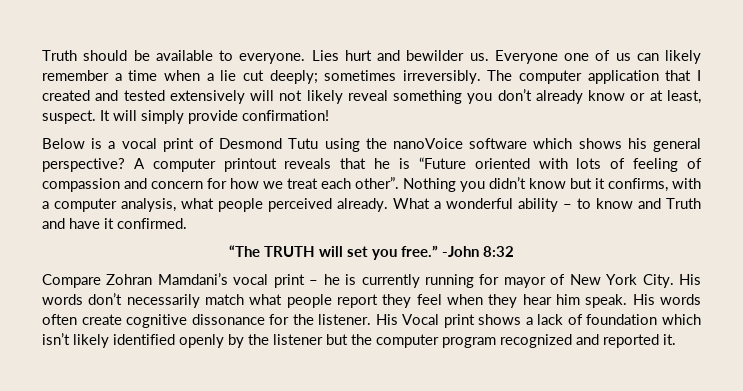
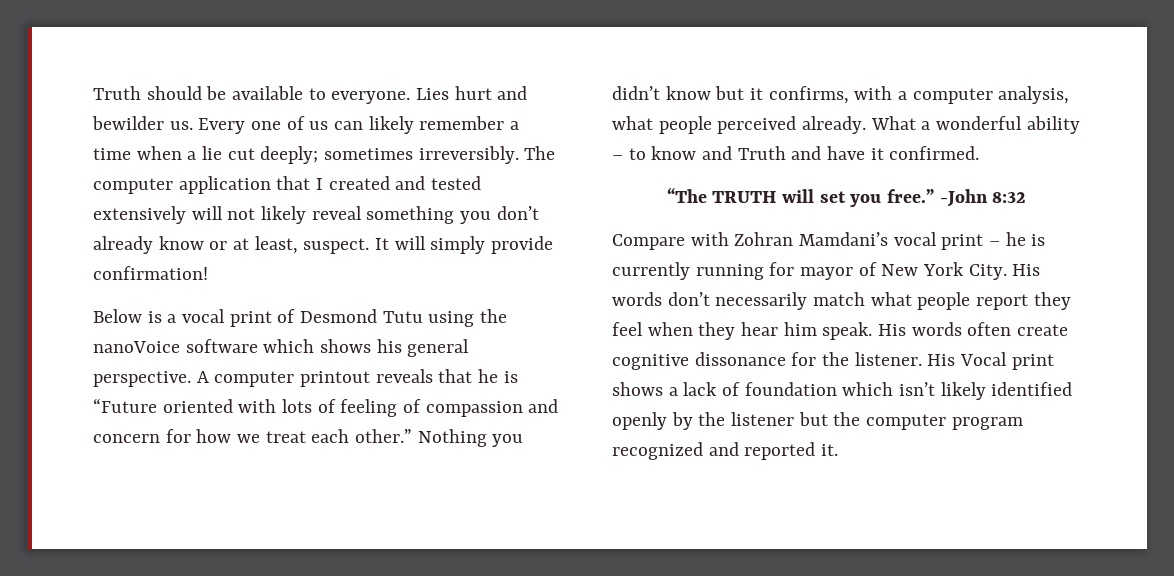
- Everyone one of us can likely remember a time when a lie cut deeply; sometimes irreversibly.
+ Every one of us can likely remember a time when a lie cut deeply; sometimes irreversibly.
- Below is a vocal print of Desmond Tutu using the nanoVoice software which shows his general perspective?
+ Below is a vocal print of Desmond Tutu using the nanoVoice software which shows his general perspective.
- A computer printout reveals that he is “Future oriented with lots of feeling of compassion and concern for how we treat each other”.
+ A computer printout reveals that he is “Future oriented with lots of feeling of compassion and concern for how we treat each other.”
- Compare Zohran Mamdani’s vocal print – he is currently running for mayor of New York City.
+ Compare with Zohran Mamdani’s vocal print – he is currently running for mayor of New York City.

